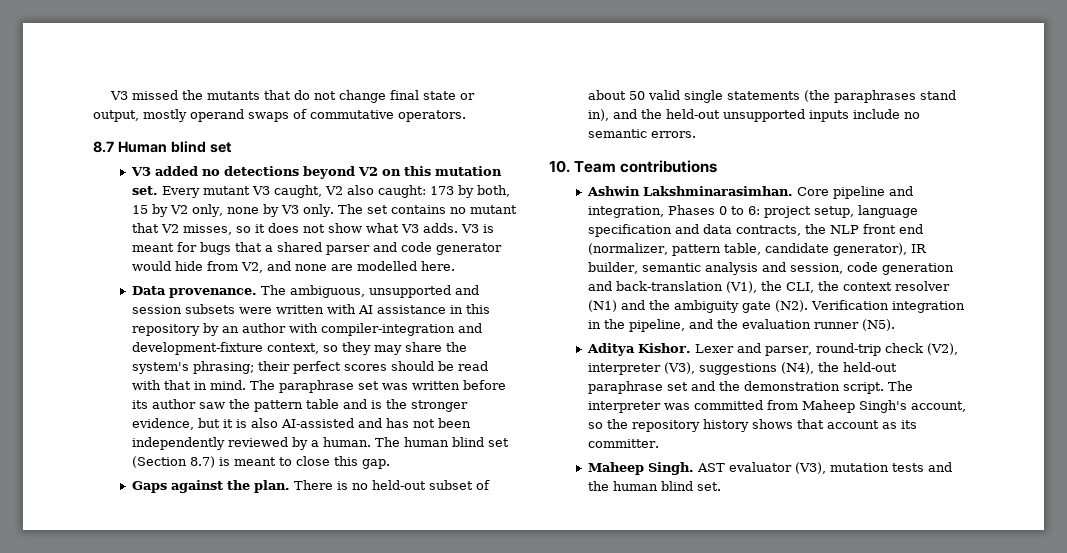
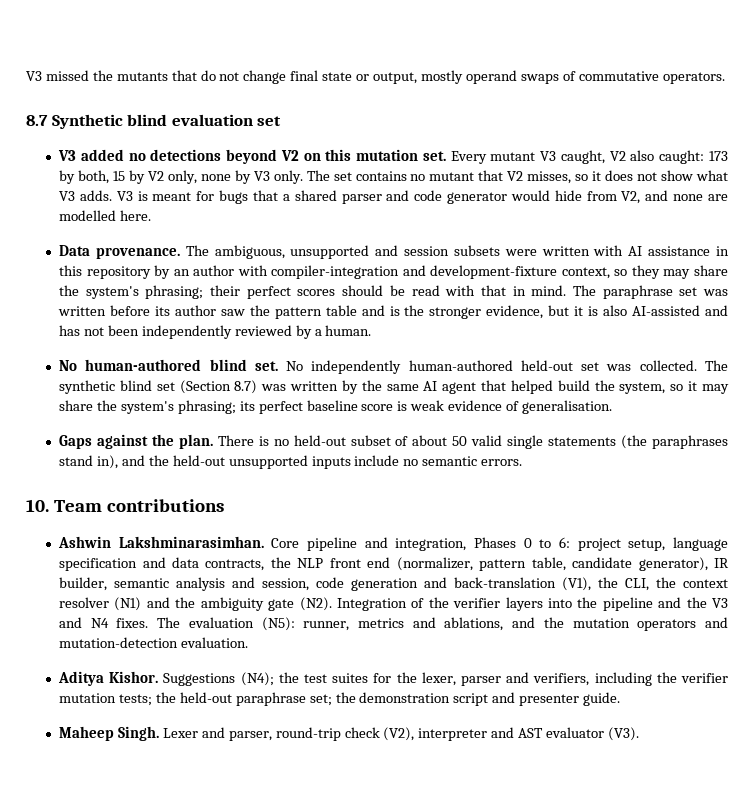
- 8.7 Human blind set
+ 8.7 Synthetic blind evaluation set
- The paraphrase set was written before its author saw the pattern table and is the stronger evidence, but it is also AI-assisted and has not been independently reviewed by a human. The human blind set (Section 8.7) is meant to close this gap.
+ The paraphrase set was written before its author saw the pattern table and is the stronger evidence, but it is also AI-assisted and has not been independently reviewed by a human.
+ No human-authored blind set. No independently human-authored held-out set was collected. The synthetic blind set (Section 8.7) was written by the same AI agent that helped build the system, so it may share the system's phrasing; its perfect baseline score is weak evidence of generalisation.
- Core pipeline and integration, Phases 0 to 6: project setup, language specification and data contracts, the NLP front end (normalizer, pattern table, candidate generator), IR builder, semantic analysis and session, code generation and back-translation (V1), the CLI, the context resolver (N1) and the ambiguity gate (N2). Verification integration in the pipeline, and the evaluation runner (N5).
- Aditya Kishor.
+ Core pipeline and integration, Phases 0 to 6: project setup, language specification and data contracts, the NLP front end (normalizer, pattern table, candidate generator), IR builder, semantic analysis and session, code generation and back-translation (V1), the CLI, the context resolver (N1) and the ambiguity gate (N2). Integration of the verifier layers into the pipeline and the V3 and N4 fixes. The evaluation (N5): runner, metrics and ablations, and the mutation operators and mutation-detection evaluation.
+ Aditya Kishor. Suggestions (N4); the test suites for the lexer, parser and verifiers, including the verifier mutation tests; the held-out paraphrase set; the demonstration script and presenter guide.
+ Maheep Singh.
- Lexer and parser, round-trip check (V2), interpreter (V3), suggestions (N4), the held-out paraphrase set and the demonstration script. The interpreter was committed from Maheep Singh's account, so the repository history shows that account as its committer.
- Maheep Singh. AST evaluator (V3), mutation tests and the human blind set.
+ Lexer and parser, round-trip check (V2), interpreter and AST evaluator (V3).

